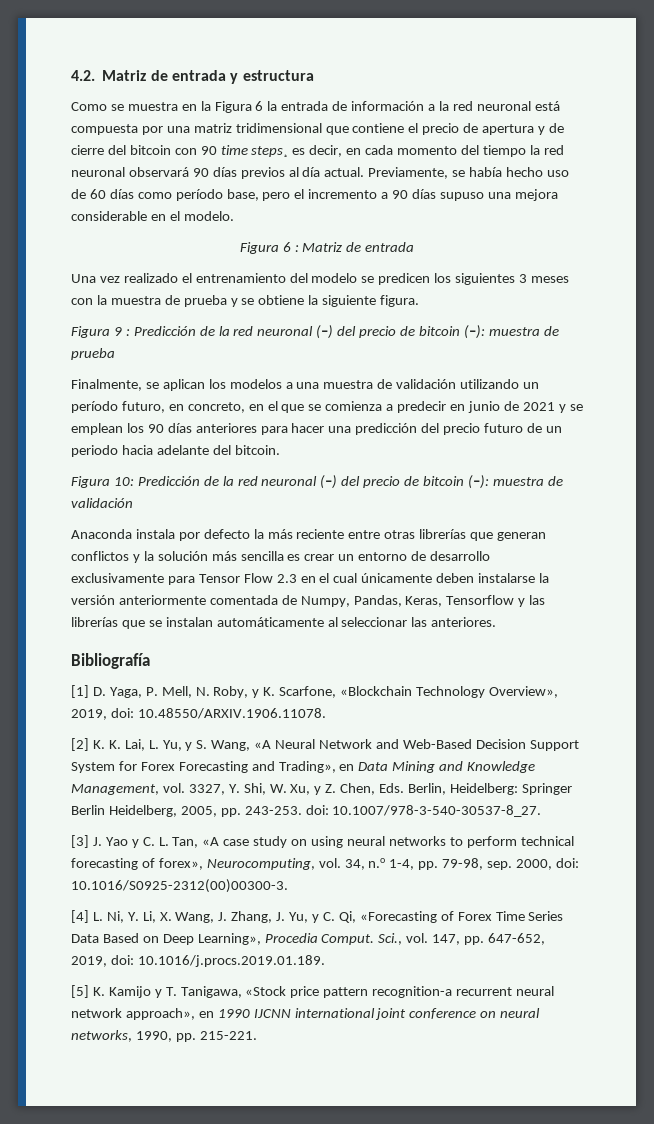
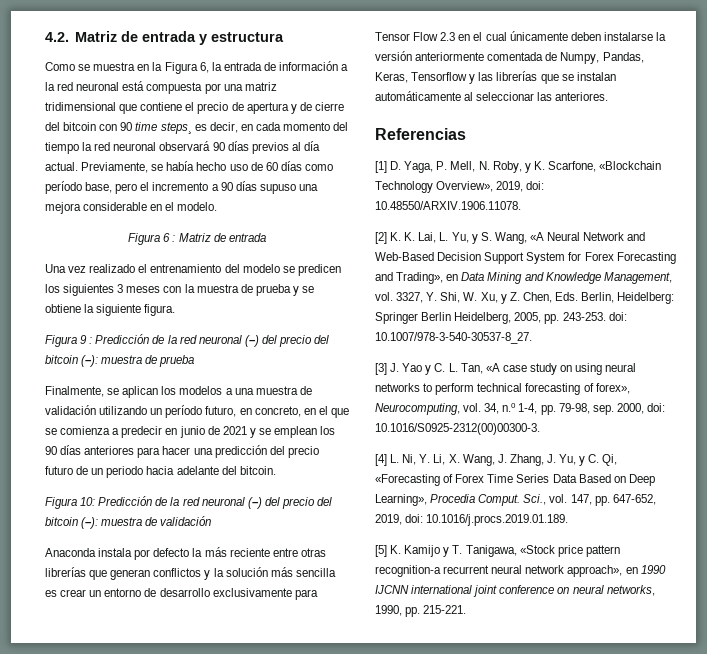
- Como se muestra en la Figura 6 la entrada de información a la red neuronal está compuesta por una matriz tridimensional que contiene el precio de apertura y de cierre del bitcoin con 90 time steps¸ es decir, en cada momento del tiempo la red neuronal observará 90 días previos al día actual.
+ Como se muestra en la Figura 6, la entrada de información a la red neuronal está compuesta por una matriz tridimensional que contiene el precio de apertura y de cierre del bitcoin con 90 time steps¸ es decir, en cada momento del tiempo la red neuronal observará 90 días previos al día actual.
- Figura 9 : Predicción de la red neuronal (–) del precio de bitcoin (–): muestra de prueba
+ Figura 9 : Predicción de la red neuronal (–) del precio del bitcoin (–): muestra de prueba
- Figura 10: Predicción de la red neuronal (–) del precio de bitcoin (–): muestra de validación
+ Figura 10: Predicción de la red neuronal (–) del precio del bitcoin (–): muestra de validación
- Bibliografía
+ Referencias

